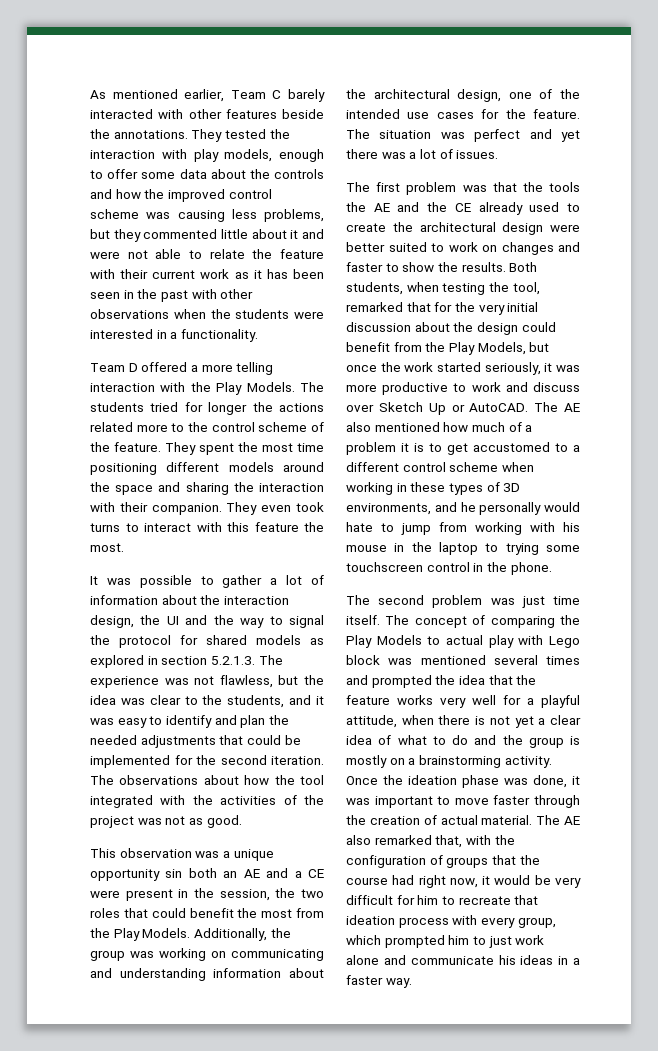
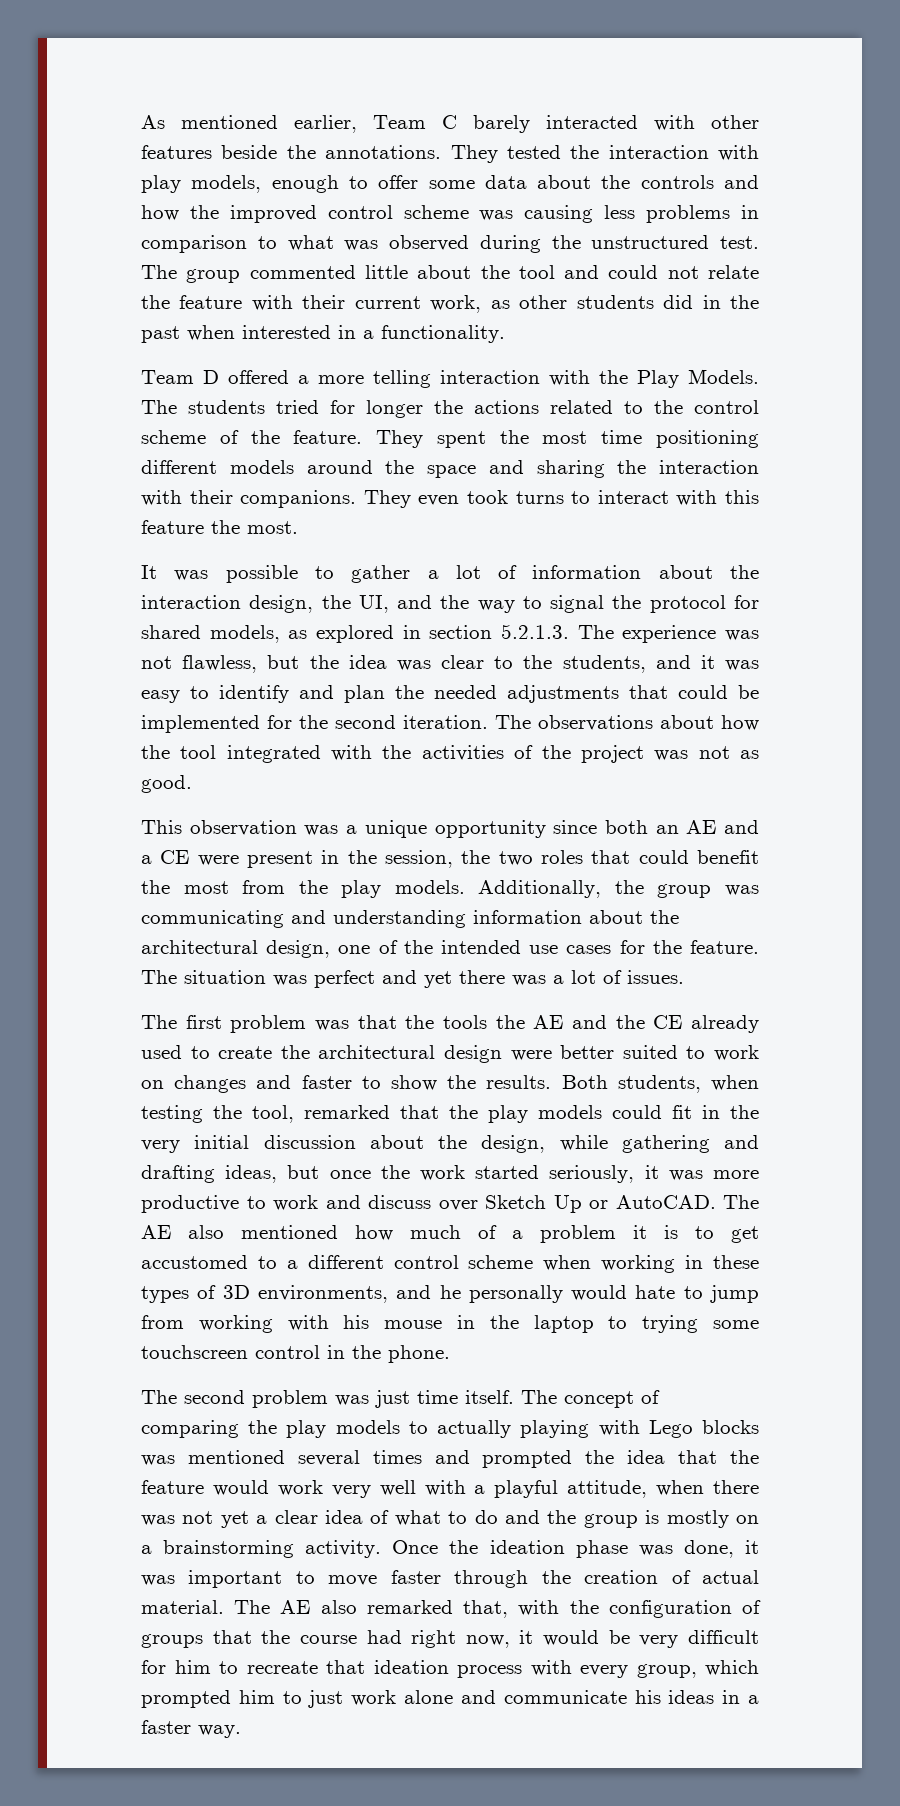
- They tested the interaction with play models, enough to offer some data about the controls and how the improved control scheme was causing less problems, but they commented little about it and were not able to relate the feature with their current work as it has been seen in the past with other observations when the students were interested in a functionality.
+ They tested the interaction with play models, enough to offer some data about the controls and how the improved control scheme was causing less problems in comparison to what was observed during the unstructured test. The group commented little about the tool and could not relate the feature with their current work, as other students did in the past when interested in a functionality.
- The students tried for longer the actions related more to the control scheme of the feature.
+ The students tried for longer the actions related to the control scheme of the feature.
- They spent the most time positioning different models around the space and sharing the interaction with their companion.
+ They spent the most time positioning different models around the space and sharing the interaction with their companions.
- It was possible to gather a lot of information about the interaction design, the UI and the way to signal the protocol for shared models as explored in section 5.2.1.3. The experience was not flawless, but the idea was clear to the students, and it was easy to identify and plan the needed adjustments that could be implemented for the second iteration.
+ It was possible to gather a lot of information about the interaction design, the UI, and the way to signal the protocol for shared models, as explored in section 5.2.1.3. The experience was not flawless, but the idea was clear to the students, and it was easy to identify and plan the needed adjustments that could be implemented for the second iteration.
- This observation was a unique opportunity sin both an AE and a CE were present in the session, the two roles that could benefit the most from the Play Models.
+ This observation was a unique opportunity since both an AE and a CE were present in the session, the two roles that could benefit the most from the play models.
- Additionally, the group was working on communicating and understanding information about the architectural design, one of the intended use cases for the feature.
+ Additionally, the group was communicating and understanding information about the architectural design, one of the intended use cases for the feature.
- Both students, when testing the tool, remarked that for the very initial discussion about the design could benefit from the Play Models, but once the work started seriously, it was more productive to work and discuss over Sketch Up or AutoCAD.
+ Both students, when testing the tool, remarked that the play models could fit in the very initial discussion about the design, while gathering and drafting ideas, but once the work started seriously, it was more productive to work and discuss over Sketch Up or AutoCAD.
- The concept of comparing the Play Models to actual play with Lego block was mentioned several times and prompted the idea that the feature works very well for a playful attitude, when there is not yet a clear idea of what to do and the group is mostly on a brainstorming activity.
+ The concept of comparing the play models to actually playing with Lego blocks was mentioned several times and prompted the idea that the feature would work very well with a playful attitude, when there was not yet a clear idea of what to do and the group is mostly on a brainstorming activity.

